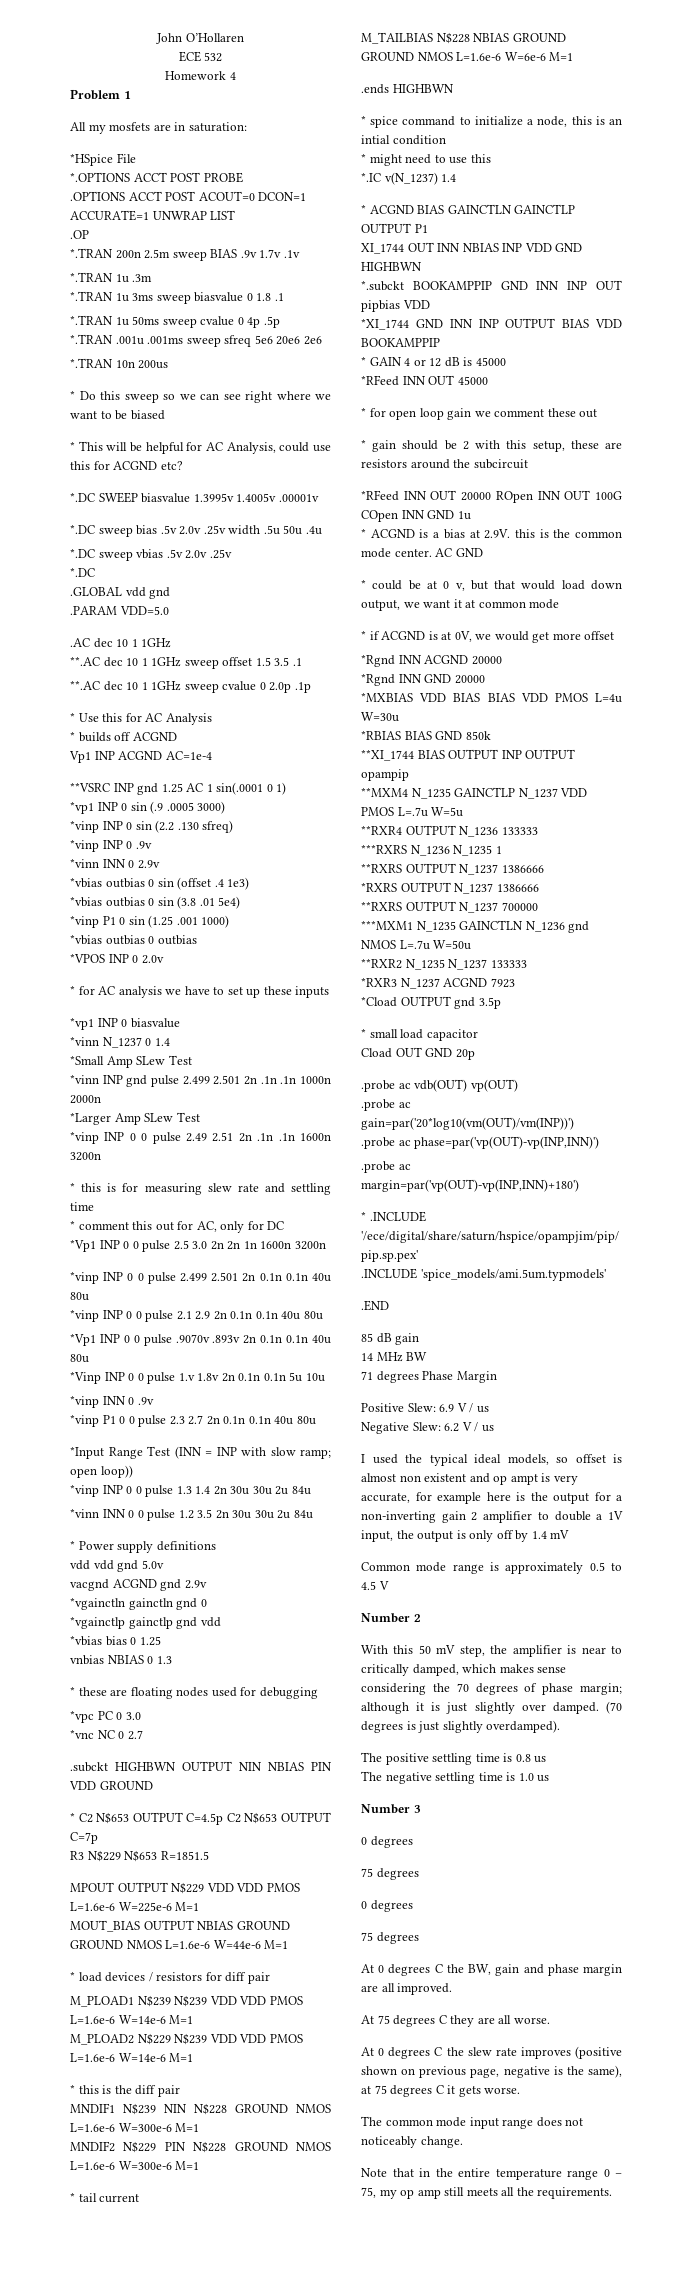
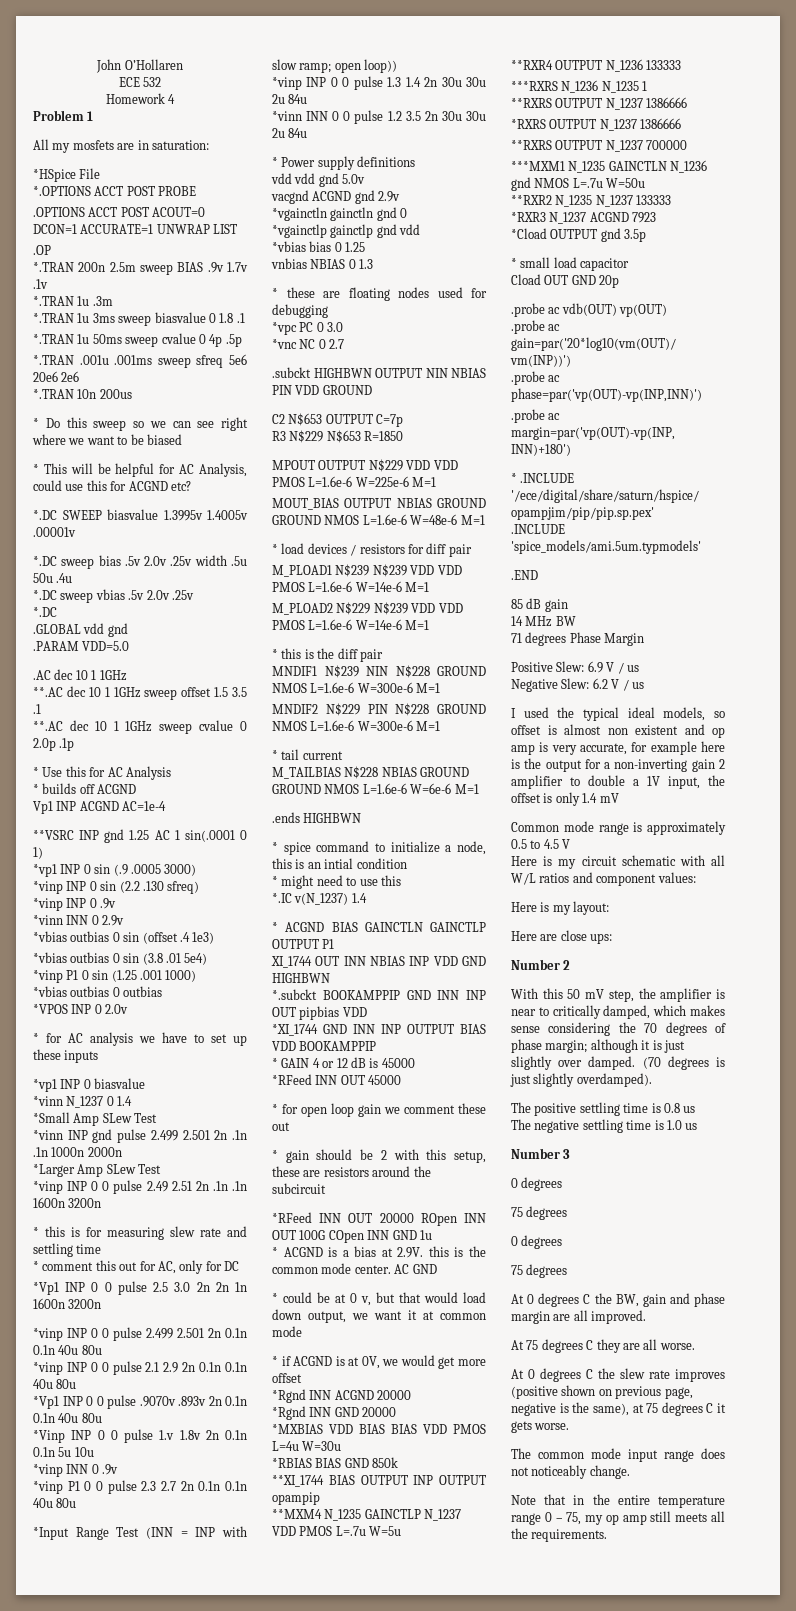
- * C2 N$653 OUTPUT C=4.5p C2 N$653 OUTPUT C=7p
+ C2 N$653 OUTPUT C=7p
- R3 N$229 N$653 R=1851.5
+ R3 N$229 N$653 R=1850
- MOUT_BIAS OUTPUT NBIAS GROUND GROUND NMOS L=1.6e-6 W=44e-6 M=1
+ MOUT_BIAS OUTPUT NBIAS GROUND GROUND NMOS L=1.6e-6 W=48e-6 M=1
- I used the typical ideal models, so offset is almost non existent and op ampt is very accurate, for example here is the output for a non-inverting gain 2 amplifier to double a 1V input, the output is only off by 1.4 mV
+ I used the typical ideal models, so offset is almost non existent and op amp is very accurate, for example here is the output for a non-inverting gain 2 amplifier to double a 1V input, the offset is only 1.4 mV
+ Here is my circuit schematic with all W/L ratios and component values:
+ Here is my layout:
+ Here are close ups:

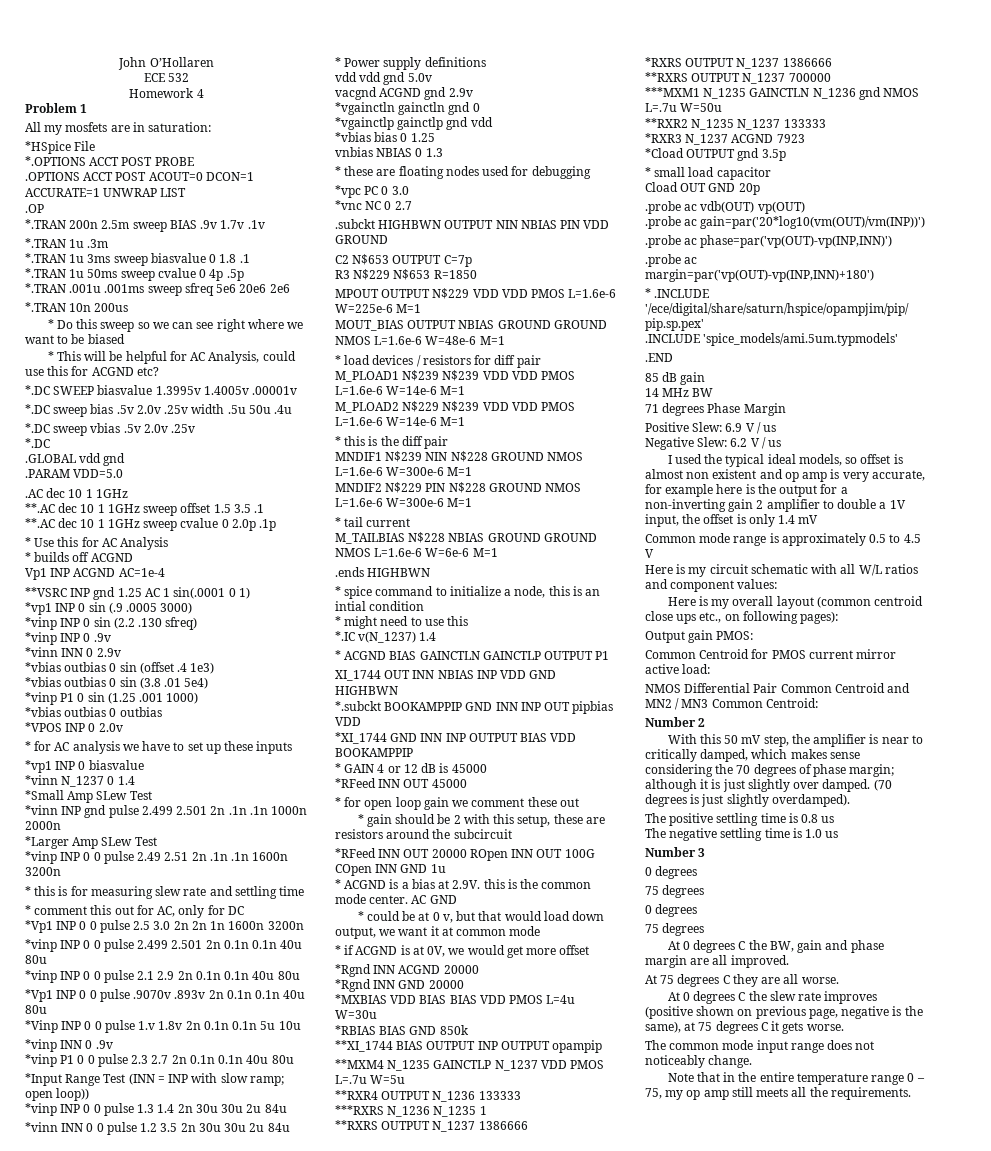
- Here is my layout:
- Here are close ups:
+ Here is my overall layout (common centroid close ups etc., on following pages):
+ Output gain PMOS:
+ Common Centroid for PMOS current mirror active load:
+ NMOS Differential Pair Common Centroid and MN2 / MN3 Common Centroid:

